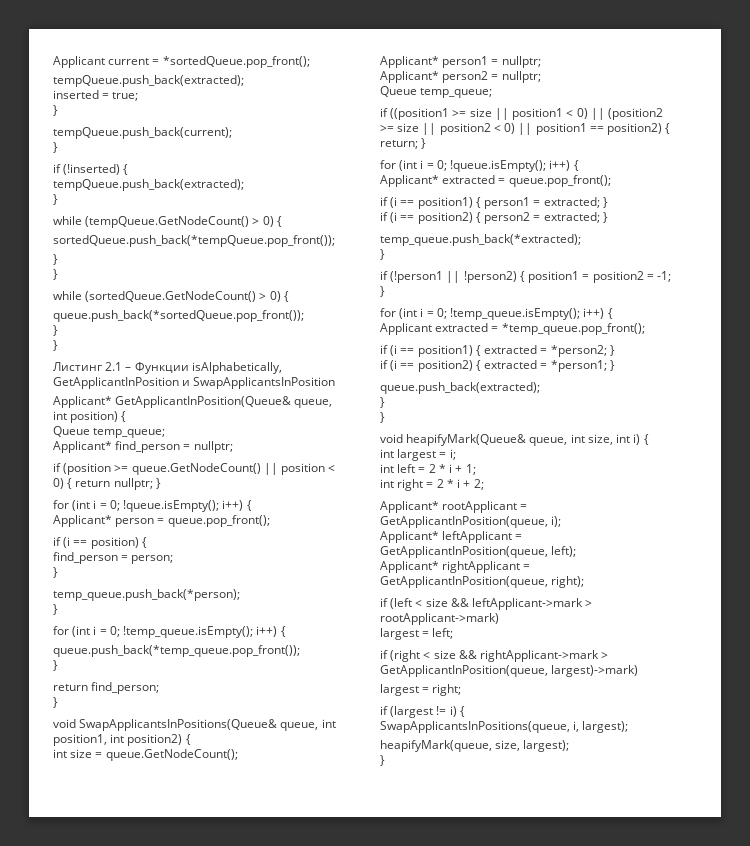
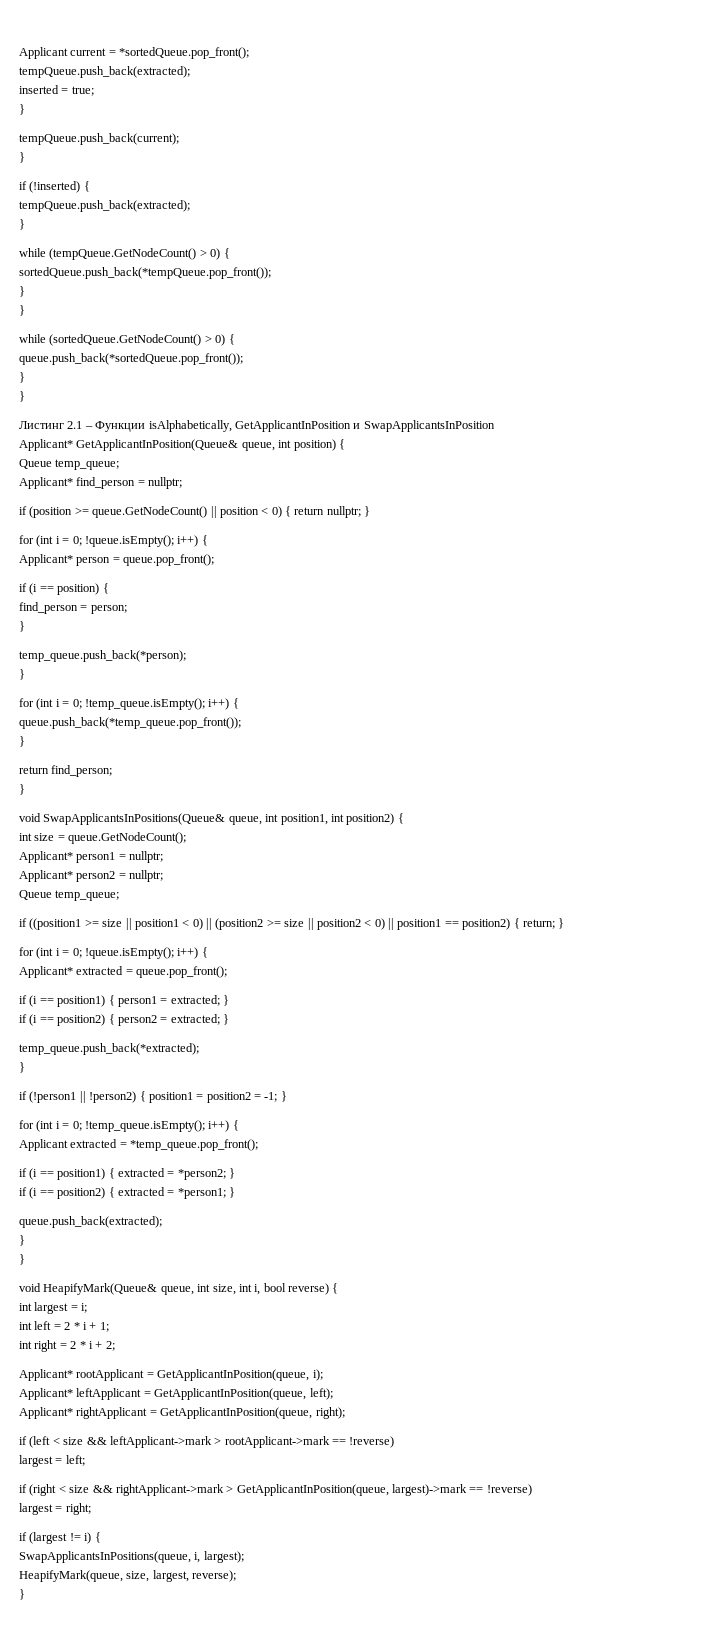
- void heapifyMark(Queue& queue, int size, int i) {
+ void HeapifyMark(Queue& queue, int size, int i, bool reverse) {
- if (left < size && leftApplicant->mark > rootApplicant->mark)
+ if (left < size && leftApplicant->mark > rootApplicant->mark == !reverse)
- if (right < size && rightApplicant->mark > GetApplicantInPosition(queue, largest)->mark)
+ if (right < size && rightApplicant->mark > GetApplicantInPosition(queue, largest)->mark == !reverse)
- heapifyMark(queue, size, largest);
+ HeapifyMark(queue, size, largest, reverse);

